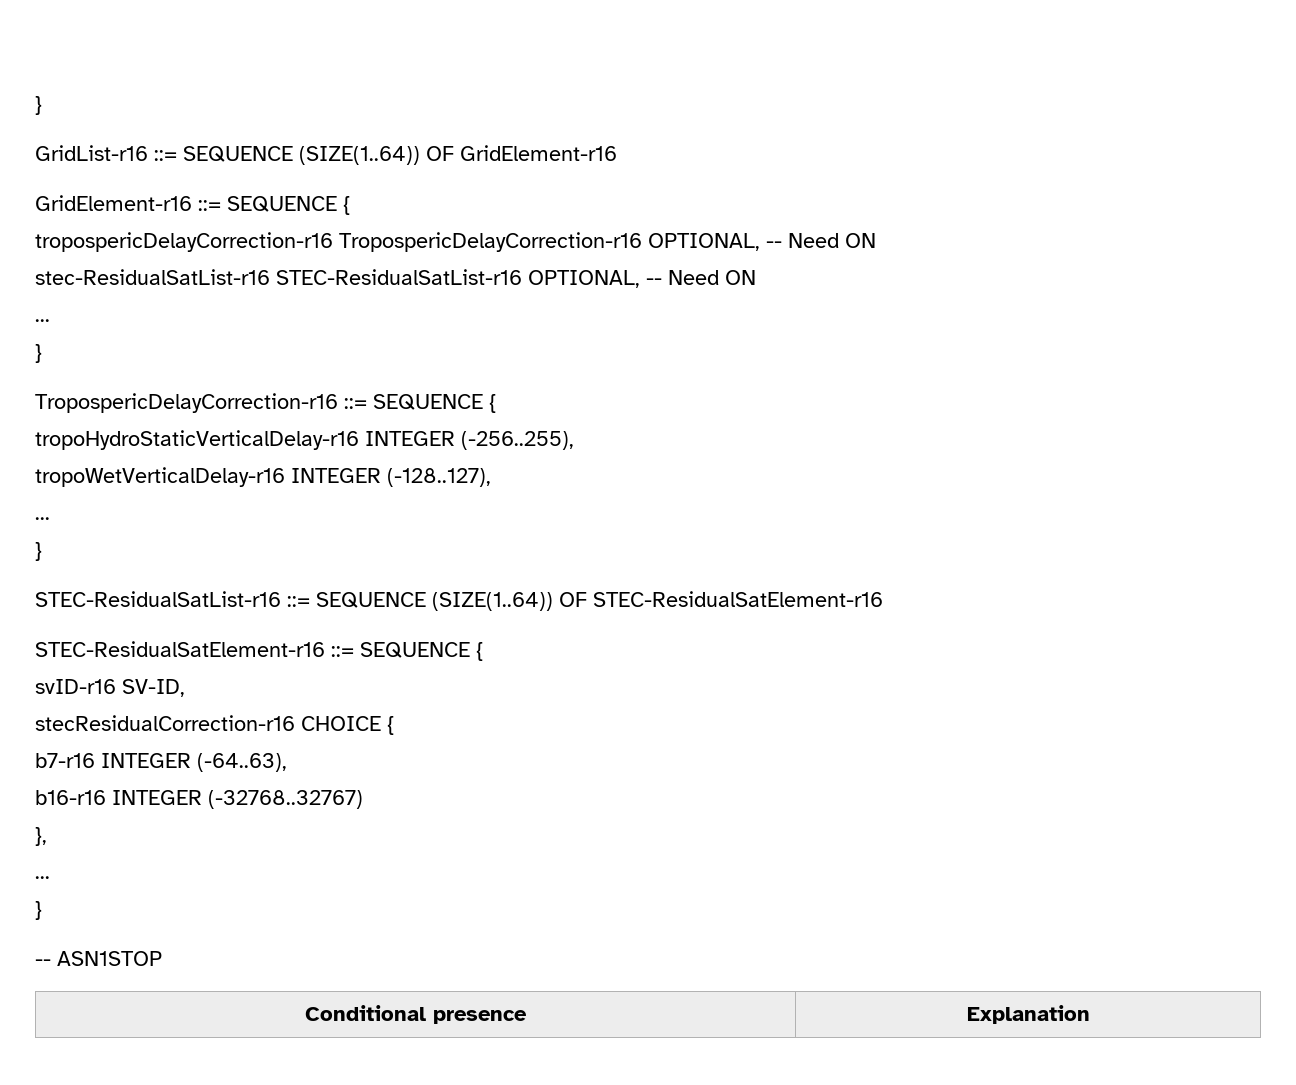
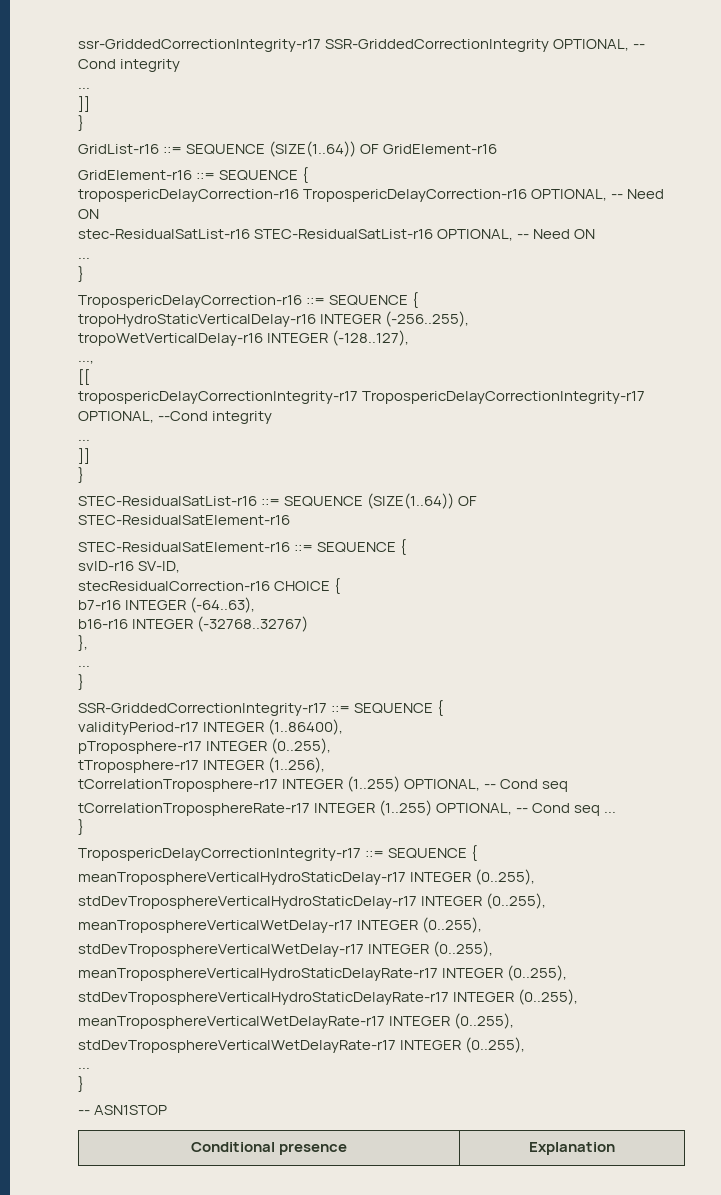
+ ssr-GriddedCorrectionIntegrity-r17 SSR-GriddedCorrectionIntegrity OPTIONAL, -- Cond integrity
+ ...
+ ]]
  tropoWetVerticalDelay-r16 INTEGER (-128..127),
+ ...,
+ [[
+ tropospericDelayCorrectionIntegrity-r17 TropospericDelayCorrectionIntegrity-r17 OPTIONAL, --Cond integrity
  ...
+ ]]
+ SSR-GriddedCorrectionIntegrity-r17 ::= SEQUENCE {
+ validityPeriod-r17 INTEGER (1..86400),
+ pTroposphere-r17 INTEGER (0..255),
+ tTroposphere-r17 INTEGER (1..256),
+ tCorrelationTroposphere-r17 INTEGER (1..255) OPTIONAL, -- Cond seq
+ tCorrelationTroposphereRate-r17 INTEGER (1..255) OPTIONAL, -- Cond seq ...
+ }
+ TropospericDelayCorrectionIntegrity-r17 ::= SEQUENCE {
+ meanTroposphereVerticalHydroStaticDelay-r17 INTEGER (0..255),
+ stdDevTroposphereVerticalHydroStaticDelay-r17 INTEGER (0..255),
+ meanTroposphereVerticalWetDelay-r17 INTEGER (0..255),
+ stdDevTroposphereVerticalWetDelay-r17 INTEGER (0..255),
+ meanTroposphereVerticalHydroStaticDelayRate-r17 INTEGER (0..255),
+ stdDevTroposphereVerticalHydroStaticDelayRate-r17 INTEGER (0..255),
+ meanTroposphereVerticalWetDelayRate-r17 INTEGER (0..255),
+ stdDevTroposphereVerticalWetDelayRate-r17 INTEGER (0..255),
+ ...
+ }

